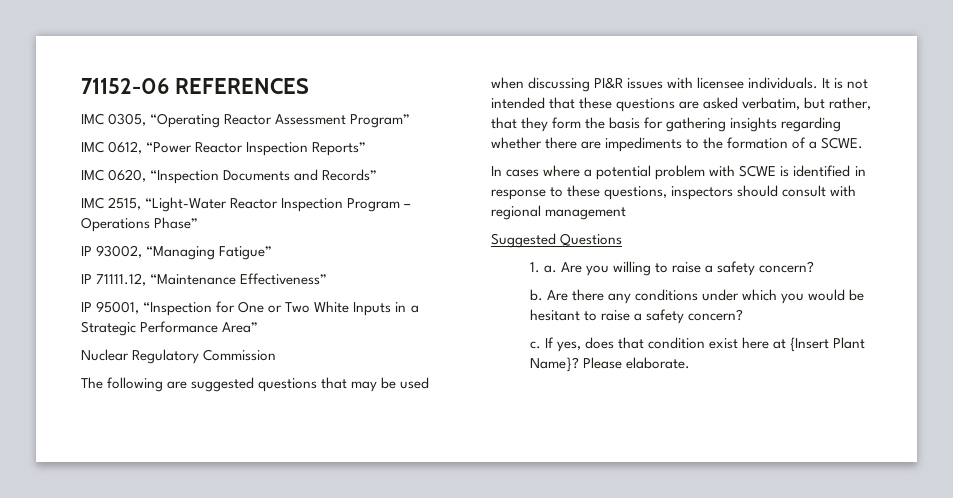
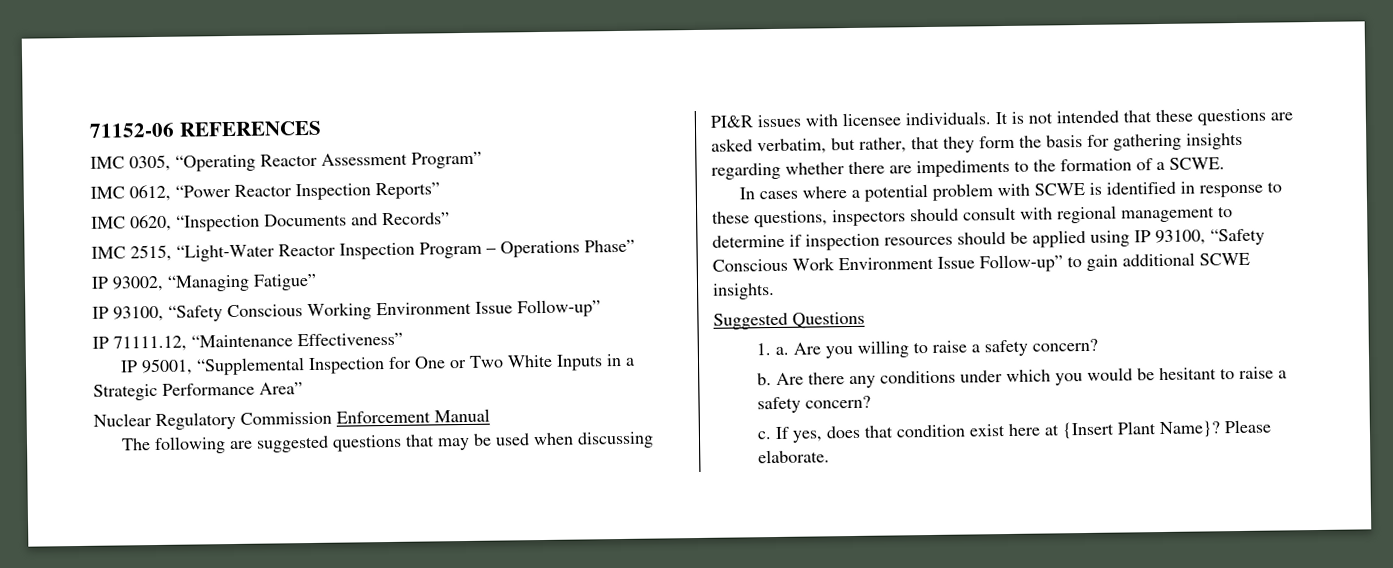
+ IP 93100, “Safety Conscious Working Environment Issue Follow-up”
- IP 95001, “Inspection for One or Two White Inputs in a Strategic Performance Area”
+ IP 95001, “Supplemental Inspection for One or Two White Inputs in a Strategic Performance Area”
- Nuclear Regulatory Commission
+ Nuclear Regulatory Commission Enforcement Manual
- In cases where a potential problem with SCWE is identified in response to these questions, inspectors should consult with regional management
+ In cases where a potential problem with SCWE is identified in response to these questions, inspectors should consult with regional management to determine if inspection resources should be applied using IP 93100, “Safety Conscious Work Environment Issue Follow-up” to gain additional SCWE insights.

